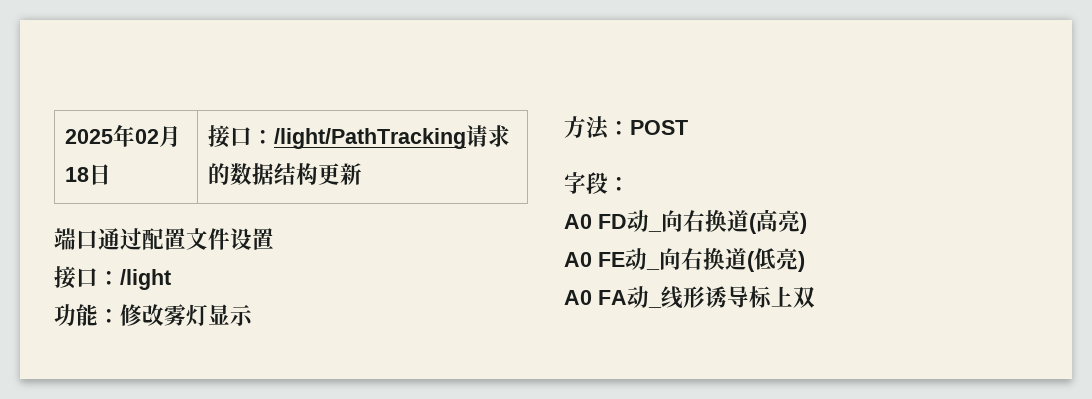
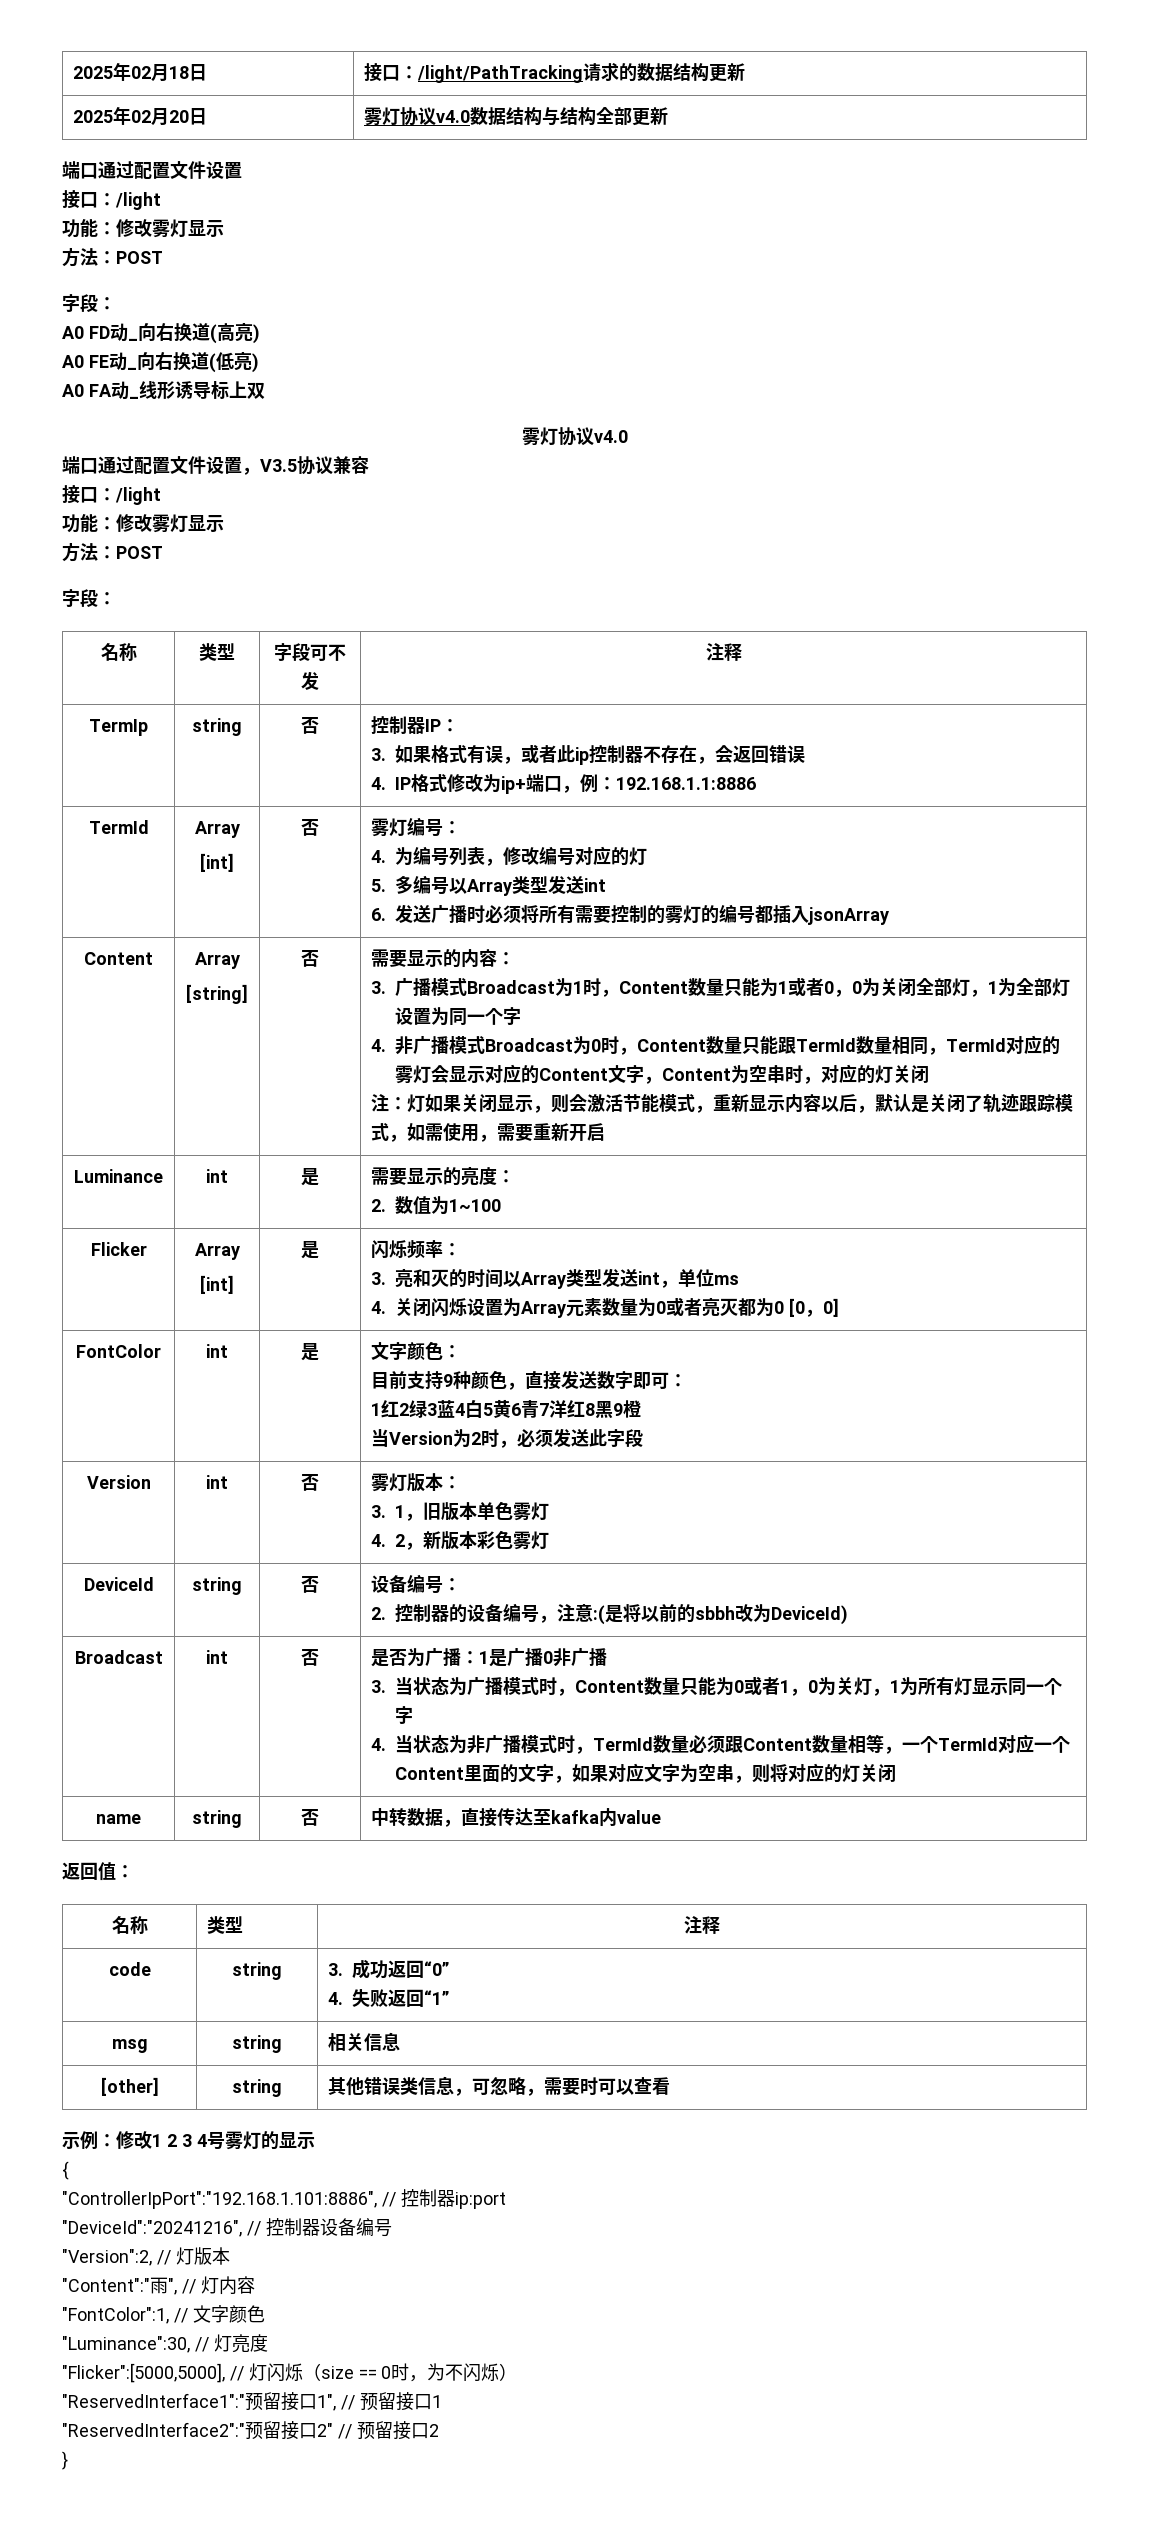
+ 2025年02月20日 | 雾灯协议v4.0数据结构与结构全部更新
  A0 FA动_线形诱导标上双
+ 雾灯协议v4.0
+ 端口通过配置文件设置，V3.5协议兼容
+ 接口：/light
+ 功能：修改雾灯显示
+ 方法：POST
+ 字段：
+ 名称 | 类型 | 字段可不发 | 注释
+ TermIp | string | 否 | 控制器IP：
+ 3.如果格式有误，或者此ip控制器不存在，会返回错误
+ 4. IP格式修改为ip+端口，例：192.168.1.1:8886
+ TermId | Array
+ [int] | 否 | 雾灯编号：
+ 4.为编号列表，修改编号对应的灯
+ 5.多编号以Array类型发送int
+ 6.发送广播时必须将所有需要控制的雾灯的编号都插入jsonArray
+ Content | Array
+ [string] | 否 | 需要显示的内容：
+ 3.广播模式Broadcast为1时，Content数量只能为1或者0，0为关闭全部灯，1为全部灯设置为同一个字
+ 4.非广播模式Broadcast为0时，Content数量只能跟TermId数量相同，TermId对应的雾灯会显示对应的Content文字，Content为空串时，对应的灯关闭
+ 注：灯如果关闭显示，则会激活节能模式，重新显示内容以后，默认是关闭了轨迹跟踪模式，如需使用，需要重新开启
+ Luminance | int | 是 | 需要显示的亮度：
+ 2.数值为1~100
+ Flicker | Array
+ [int] | 是 | 闪烁频率：
+ 3.亮和灭的时间以Array类型发送int，单位ms
+ 4.关闭闪烁设置为Array元素数量为0或者亮灭都为0 [0，0]
+ FontColor | int | 是 | 文字颜色：
+ 目前支持9种颜色，直接发送数字即可：
+ 1红2绿3蓝4白5黄6青7洋红8黑9橙
+ 当Version为2时，必须发送此字段
+ Version | int | 否 | 雾灯版本：
+ 3. 1，旧版本单色雾灯
+ 4. 2，新版本彩色雾灯
+ DeviceId | string | 否 | 设备编号：
+ 2.控制器的设备编号，注意:(是将以前的sbbh改为DeviceId)
+ Broadcast | int | 否 | 是否为广播：1是广播0非广播
+ 3.当状态为广播模式时，Content数量只能为0或者1，0为关灯，1为所有灯显示同一个字
+ 4.当状态为非广播模式时，TermId数量必须跟Content数量相等，一个TermId对应一个Content里面的文字，如果对应文字为空串，则将对应的灯关闭
+ name | string | 否 | 中转数据，直接传达至kafka内value
+ 返回值：
+ 名称 | 类型 | 注释
+ code | string | 3.成功返回“0”
+ 4.失败返回“1”
+ msg | string | 相关信息
+ [other] | string | 其他错误类信息，可忽略，需要时可以查看
+ 示例：修改1 2 3 4号雾灯的显示
+ {
+ "ControllerIpPort":"192.168.1.101:8886", // 控制器ip:port
+ "DeviceId":"20241216", // 控制器设备编号
+ "Version":2, // 灯版本
+ "Content":"雨", // 灯内容
+ "FontColor":1, // 文字颜色
+ "Luminance":30, // 灯亮度
+ "Flicker":[5000,5000], // 灯闪烁（size == 0时，为不闪烁）
+ "ReservedInterface1":"预留接口1", // 预留接口1
+ "ReservedInterface2":"预留接口2" // 预留接口2
+ }

